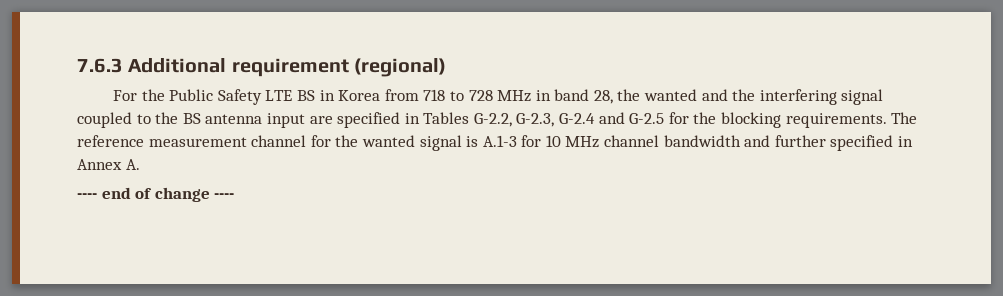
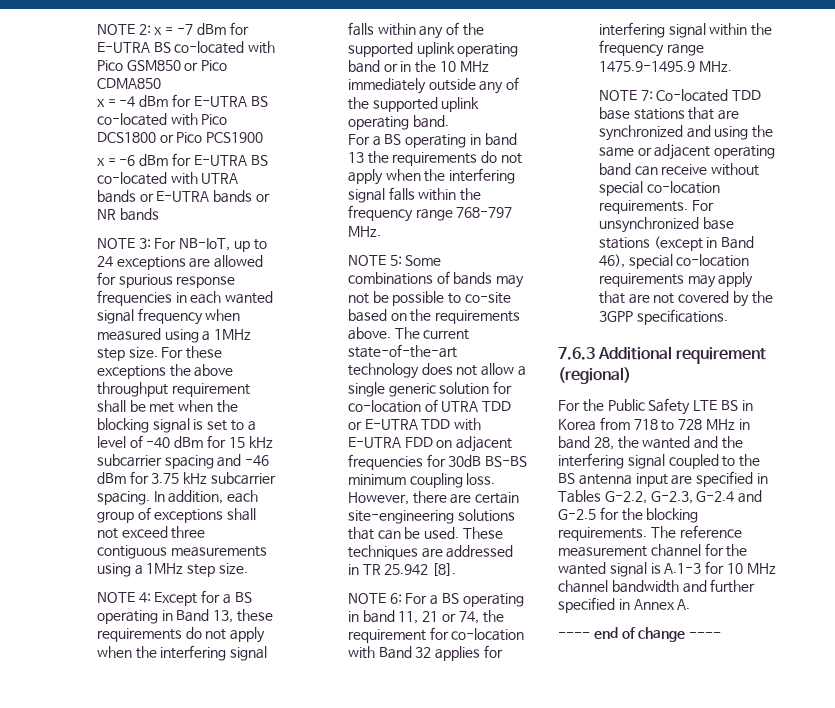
+ NOTE 2: x = -7 dBm for E-UTRA BS co-located with Pico GSM850 or Pico CDMA850
+ x = -4 dBm for E-UTRA BS co-located with Pico DCS1800 or Pico PCS1900
+ x = -6 dBm for E-UTRA BS co-located with UTRA bands or E-UTRA bands or NR bands
+ NOTE 3: For NB-IoT, up to 24 exceptions are allowed for spurious response frequencies in each wanted signal frequency when measured using a 1MHz step size. For these exceptions the above throughput requirement shall be met when the blocking signal is set to a level of -40 dBm for 15 kHz subcarrier spacing and -46 dBm for 3.75 kHz subcarrier spacing. In addition, each group of exceptions shall not exceed three contiguous measurements using a 1MHz step size.
+ NOTE 4: Except for a BS operating in Band 13, these requirements do not apply when the interfering signal falls within any of the supported uplink operating band or in the 10 MHz immediately outside any of the supported uplink operating band.
+ For a BS operating in band 13 the requirements do not apply when the interfering signal falls within the frequency range 768-797 MHz.
+ NOTE 5: Some combinations of bands may not be possible to co-site based on the requirements above. The current state-of-the-art technology does not allow a single generic solution for co-location of UTRA TDD or E-UTRA TDD with E-UTRA FDD on adjacent frequencies for 30dB BS-BS minimum coupling loss. However, there are certain site-engineering solutions that can be used. These techniques are addressed in TR 25.942 [8].
+ NOTE 6: For a BS operating in band 11, 21 or 74, the requirement for co-location with Band 32 applies for interfering signal within the frequency range 1475.9-1495.9 MHz.
+ NOTE 7: Co-located TDD base stations that are synchronized and using the same or adjacent operating band can receive without special co-location requirements. For unsynchronized base stations (except in Band 46), special co-location requirements may apply that are not covered by the 3GPP specifications.

